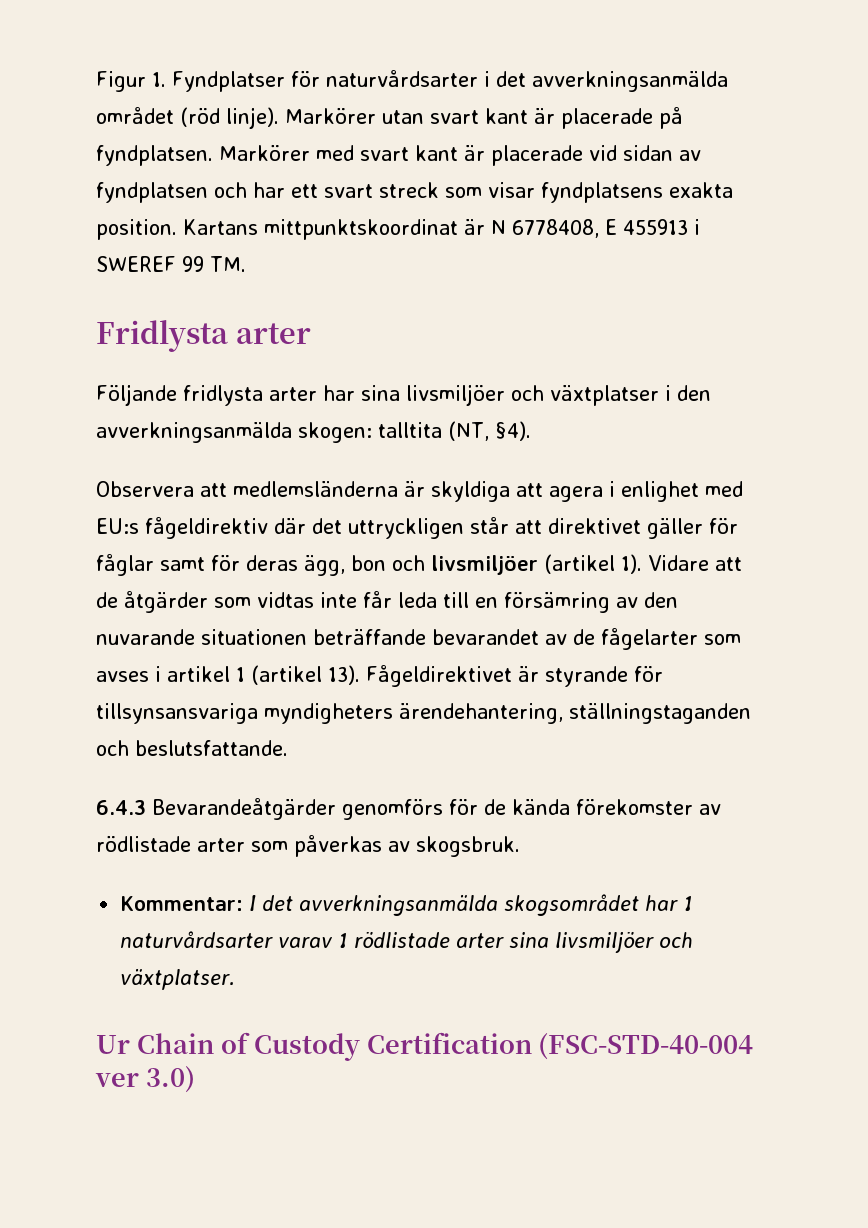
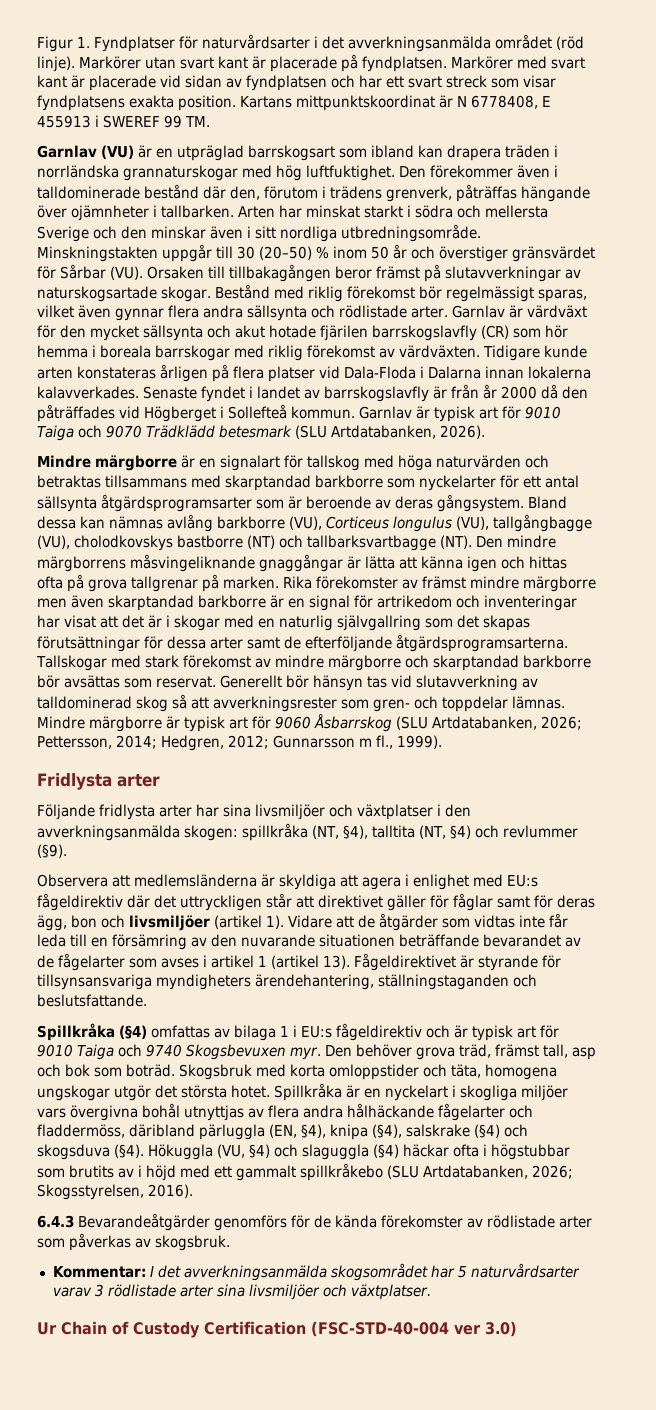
+ Garnlav (VU) är en utpräglad barrskogsart som ibland kan drapera träden i norrländska grannaturskogar med hög luftfuktighet. Den förekommer även i talldominerade bestånd där den, förutom i trädens grenverk, påträffas hängande över ojämnheter i tallbarken. Arten har minskat starkt i södra och mellersta Sverige och den minskar även i sitt nordliga utbredningsområde. Minskningstakten uppgår till 30 (20–50) % inom 50 år och överstiger gränsvärdet för Sårbar (VU). Orsaken till tillbakagången beror främst på slutavverkningar av naturskogsartade skogar. Bestånd med riklig förekomst bör regelmässigt sparas, vilket även gynnar flera andra sällsynta och rödlistade arter. Garnlav är värdväxt för den mycket sällsynta och akut hotade fjärilen barrskogslavfly (CR) som hör hemma i boreala barrskogar med riklig förekomst av värdväxten. Tidigare kunde arten konstateras årligen på flera platser vid Dala-Floda i Dalarna innan lokalerna kalavverkades. Senaste fyndet i landet av barrskogslavfly är från år 2000 då den påträffades vid Högberget i Sollefteå kommun. Garnlav är typisk art för 9010 Taiga och 9070 Trädklädd betesmark (SLU Artdatabanken, 2026).
+ Mindre märgborre är en signalart för tallskog med höga naturvärden och betraktas tillsammans med skarptandad barkborre som nyckelarter för ett antal sällsynta åtgärdsprogramsarter som är beroende av deras gångsystem. Bland dessa kan nämnas avlång barkborre (VU), Corticeus longulus (VU), tallgångbagge (VU), cholodkovskys bastborre (NT) och tallbarksvartbagge (NT). Den mindre märgborrens måsvingeliknande gnaggångar är lätta att känna igen och hittas ofta på grova tallgrenar på marken. Rika förekomster av främst mindre märgborre men även skarptandad barkborre är en signal för artrikedom och inventeringar har visat att det är i skogar med en naturlig självgallring som det skapas förutsättningar för dessa arter samt de efterföljande åtgärdsprogramsarterna. Tallskogar med stark förekomst av mindre märgborre och skarptandad barkborre bör avsättas som reservat. Generellt bör hänsyn tas vid slutavverkning av talldominerad skog så att avverkningsrester som gren- och toppdelar lämnas. Mindre märgborre är typisk art för 9060 Åsbarrskog (SLU Artdatabanken, 2026; Pettersson, 2014; Hedgren, 2012; Gunnarsson m fl., 1999).
- Följande fridlysta arter har sina livsmiljöer och växtplatser i den avverkningsanmälda skogen: talltita (NT, §4).
+ Följande fridlysta arter har sina livsmiljöer och växtplatser i den avverkningsanmälda skogen: spillkråka (NT, §4), talltita (NT, §4) och revlummer (§9).
+ Spillkråka (§4) omfattas av bilaga 1 i EU:s fågeldirektiv och är typisk art för 9010 Taiga och 9740 Skogsbevuxen myr. Den behöver grova träd, främst tall, asp och bok som boträd. Skogsbruk med korta omloppstider och täta, homogena ungskogar utgör det största hotet. Spillkråka är en nyckelart i skogliga miljöer vars övergivna bohål utnyttjas av flera andra hålhäckande fågelarter och fladdermöss, däribland pärluggla (EN, §4), knipa (§4), salskrake (§4) och skogsduva (§4). Hökuggla (VU, §4) och slaguggla (§4) häckar ofta i högstubbar som brutits av i höjd med ett gammalt spillkråkebo (SLU Artdatabanken, 2026; Skogsstyrelsen, 2016).
- Kommentar: I det avverkningsanmälda skogsområdet har 1 naturvårdsarter varav 1 rödlistade arter sina livsmiljöer och växtplatser.
+ Kommentar: I det avverkningsanmälda skogsområdet har 5 naturvårdsarter varav 3 rödlistade arter sina livsmiljöer och växtplatser.

